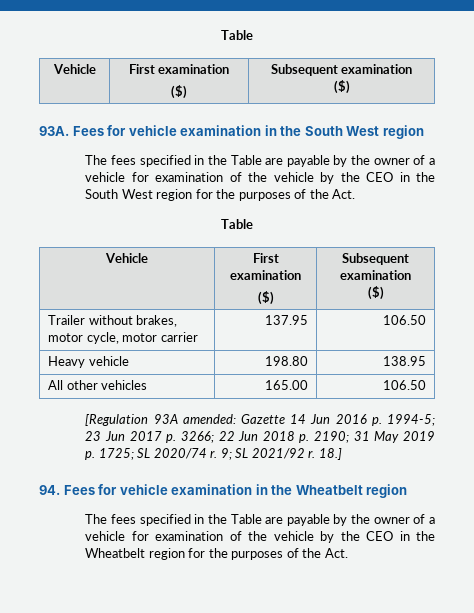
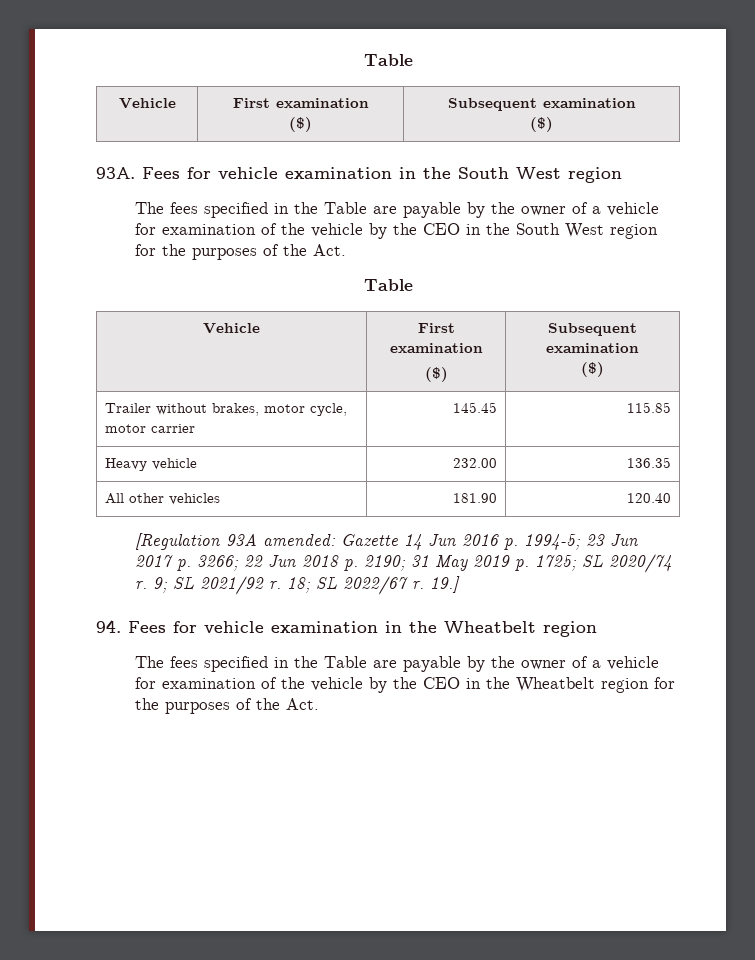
- Trailer without brakes, motor cycle, motor carrier | 137.95 | 106.50
+ Trailer without brakes, motor cycle, motor carrier | 145.45 | 115.85
- Heavy vehicle | 198.80 | 138.95
+ Heavy vehicle | 232.00 | 136.35
- All other vehicles | 165.00 | 106.50
+ All other vehicles | 181.90 | 120.40
- 18.]
+ 18; SL 2022/67 r. 19.]

